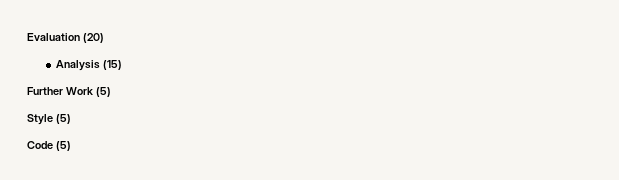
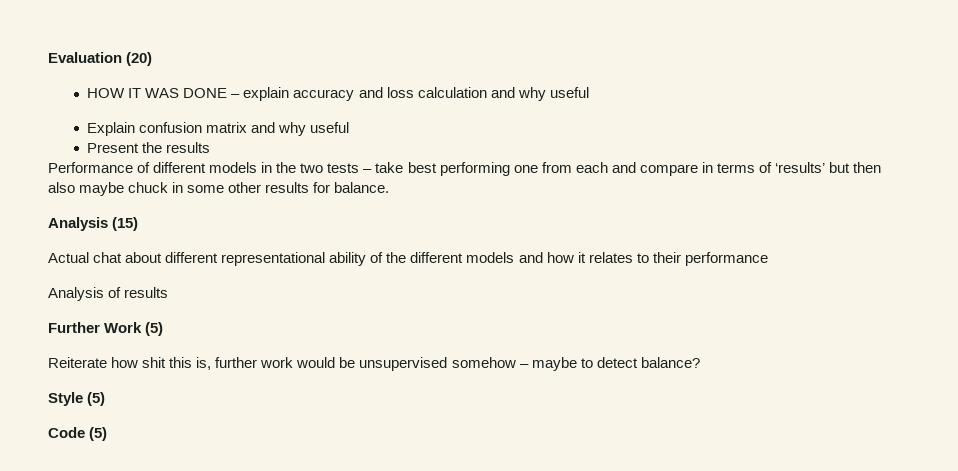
+ HOW IT WAS DONE – explain accuracy and loss calculation and why useful
+ Explain confusion matrix and why useful
+ Present the results
+ Performance of different models in the two tests – take best performing one from each and compare in terms of ‘results’ but then also maybe chuck in some other results for balance.
  Analysis (15)
+ Actual chat about different representational ability of the different models and how it relates to their performance
+ Analysis of results
  Further Work (5)
+ Reiterate how shit this is, further work would be unsupervised somehow – maybe to detect balance?

